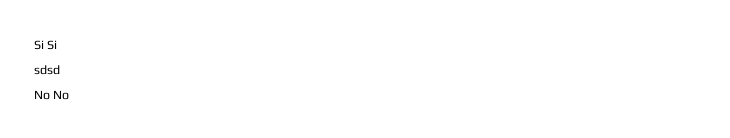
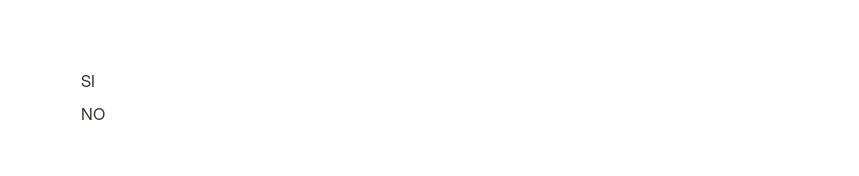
- Si Si
- sdsd
- No No
+ SI
+ NO

